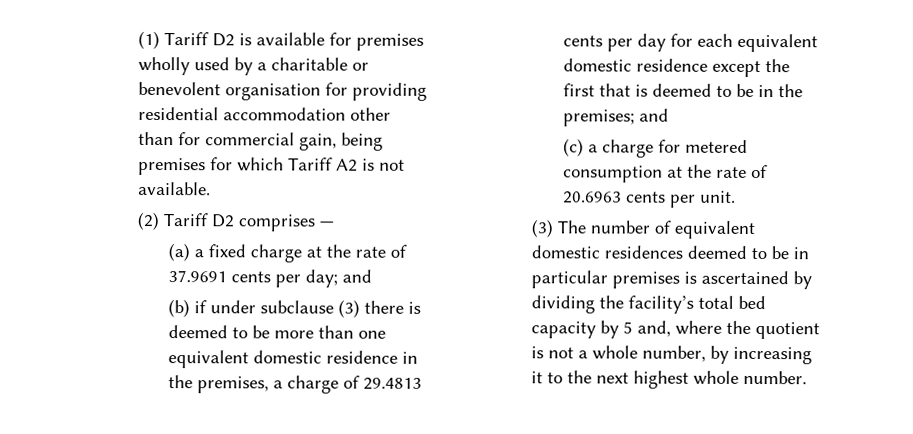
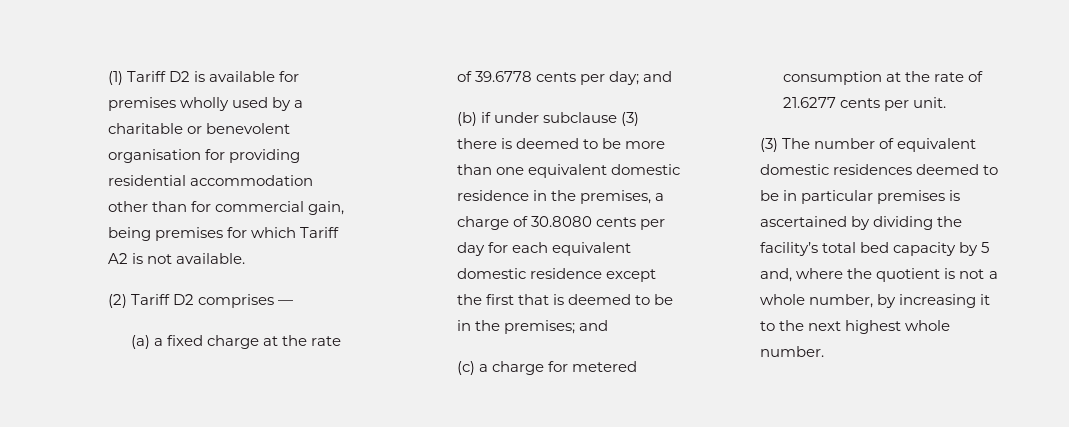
- (a) a fixed charge at the rate of 37.9691 cents per day; and
+ (a) a fixed charge at the rate of 39.6778 cents per day; and
- (b) if under subclause (3) there is deemed to be more than one equivalent domestic residence in the premises, a charge of 29.4813 cents per day for each equivalent domestic residence except the first that is deemed to be in the premises; and
+ (b) if under subclause (3) there is deemed to be more than one equivalent domestic residence in the premises, a charge of 30.8080 cents per day for each equivalent domestic residence except the first that is deemed to be in the premises; and
- (c) a charge for metered consumption at the rate of 20.6963 cents per unit.
+ (c) a charge for metered consumption at the rate of 21.6277 cents per unit.

